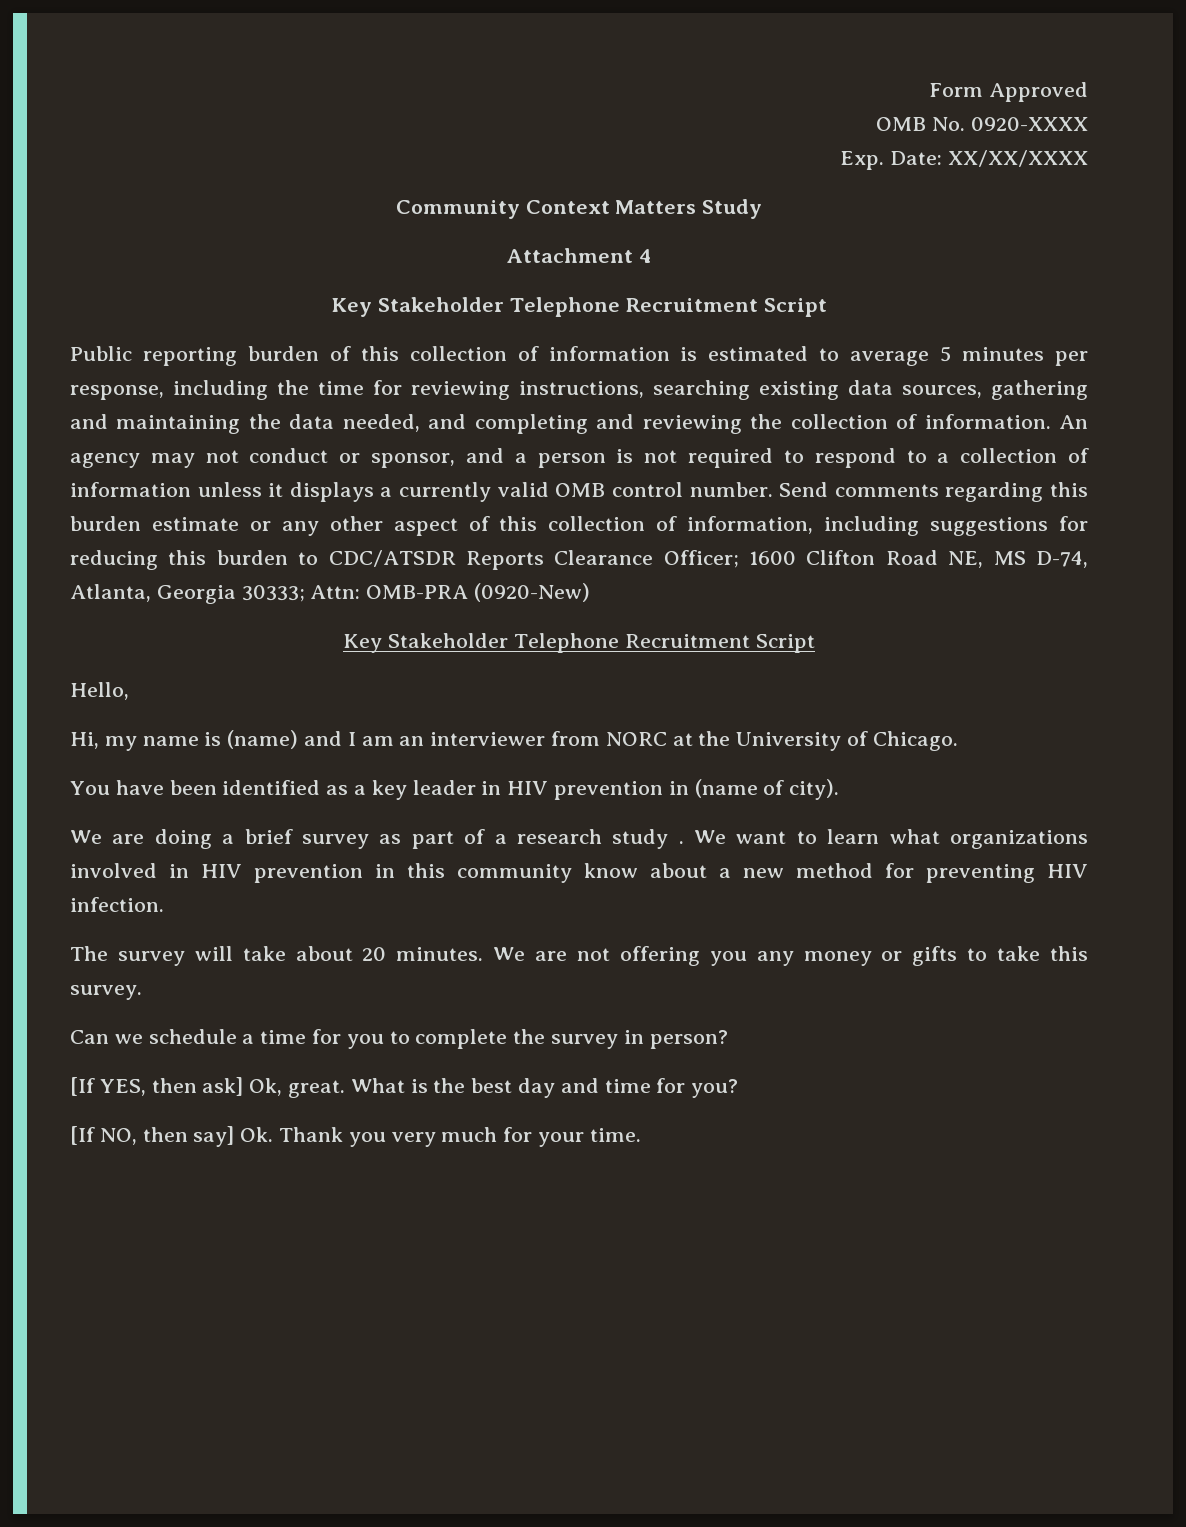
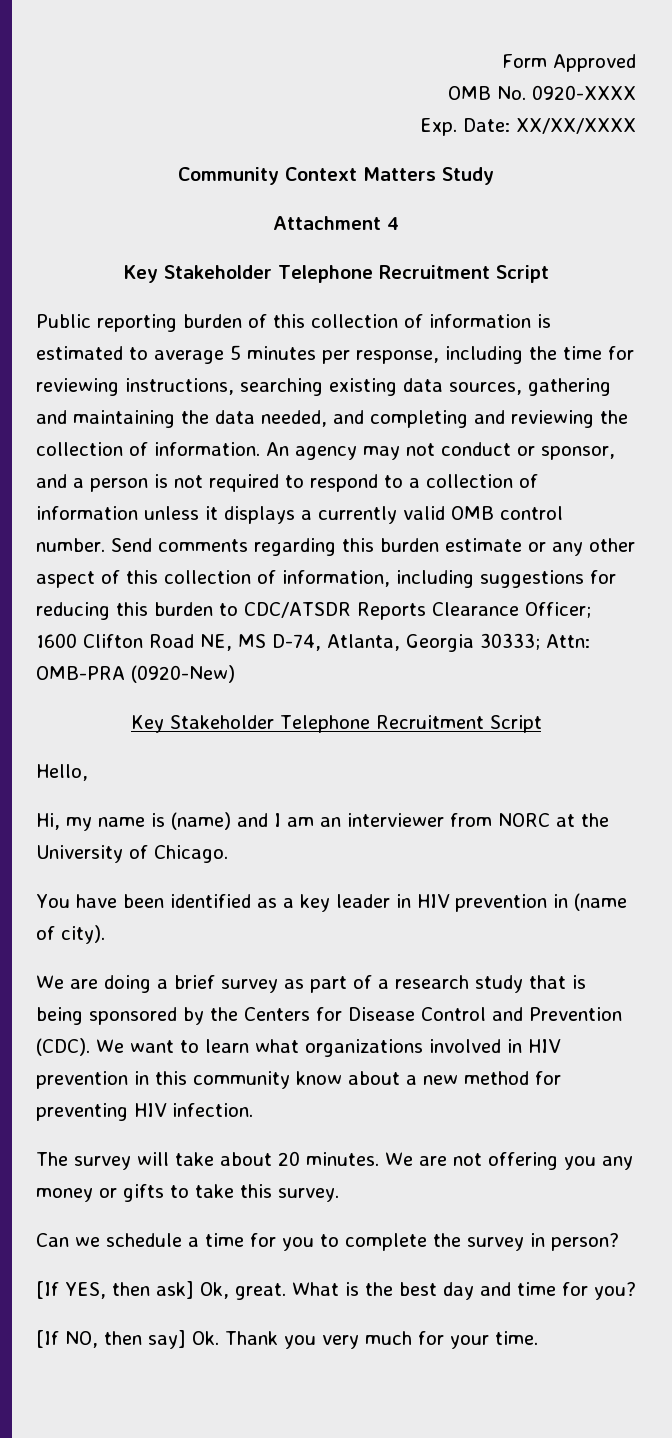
- We are doing a brief survey as part of a research study .
+ We are doing a brief survey as part of a research study that is being sponsored by the Centers for Disease Control and Prevention (CDC).

